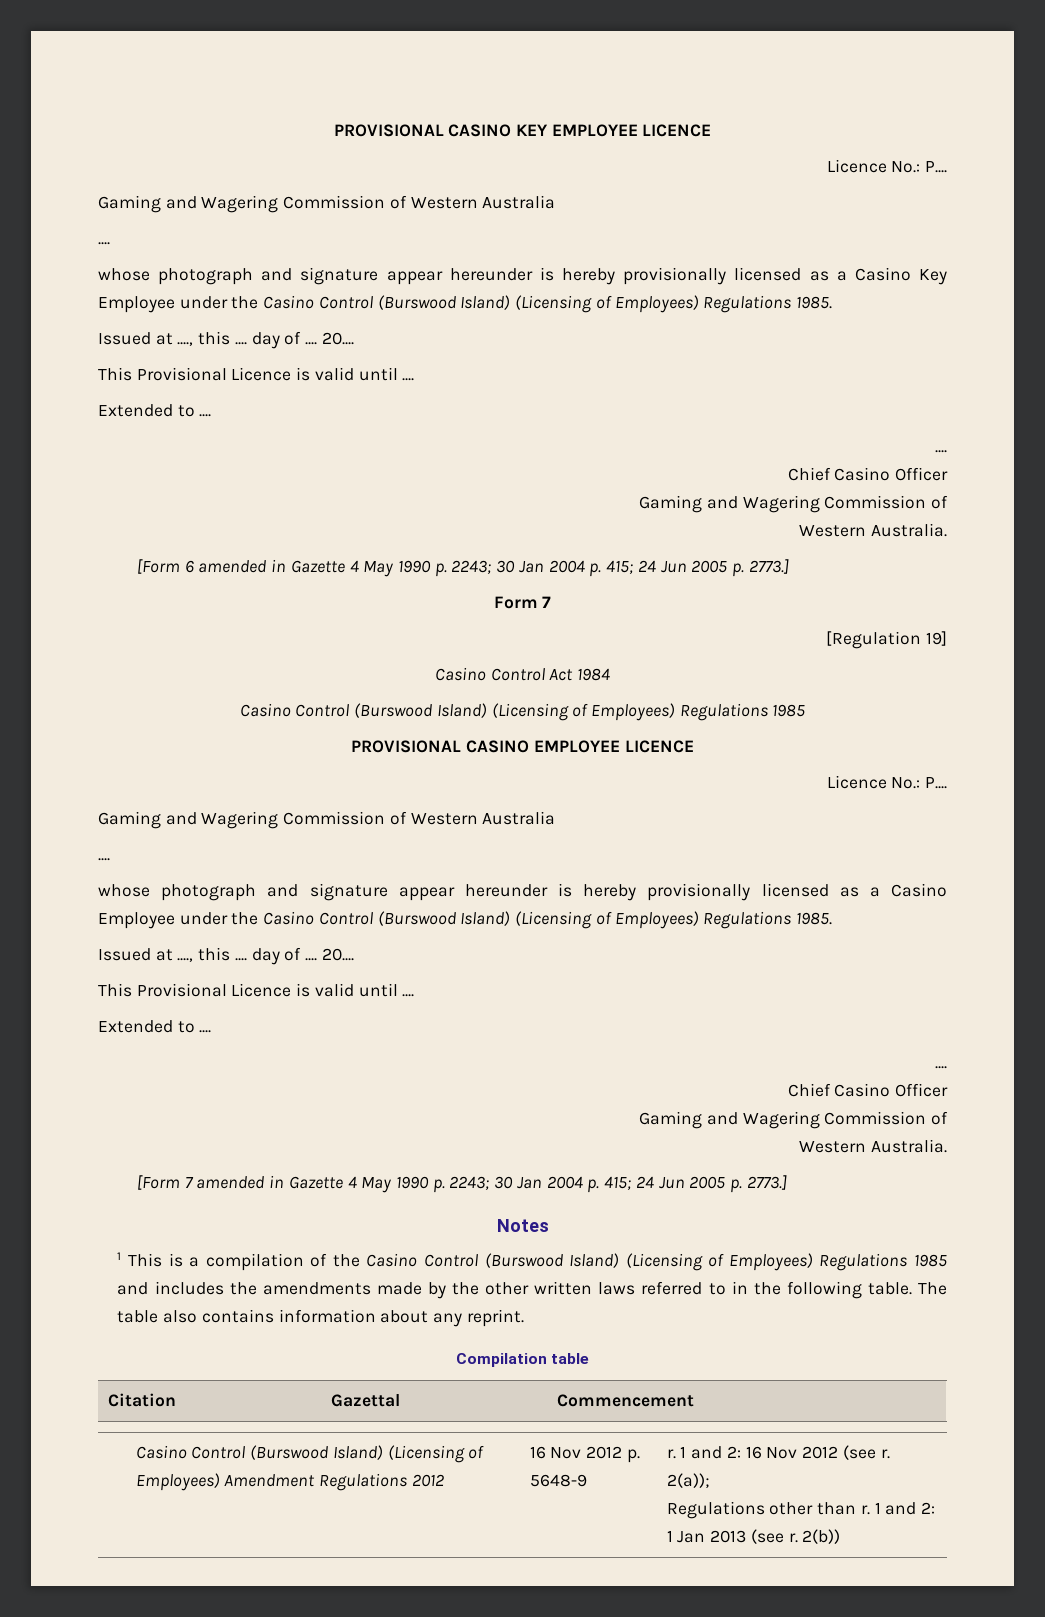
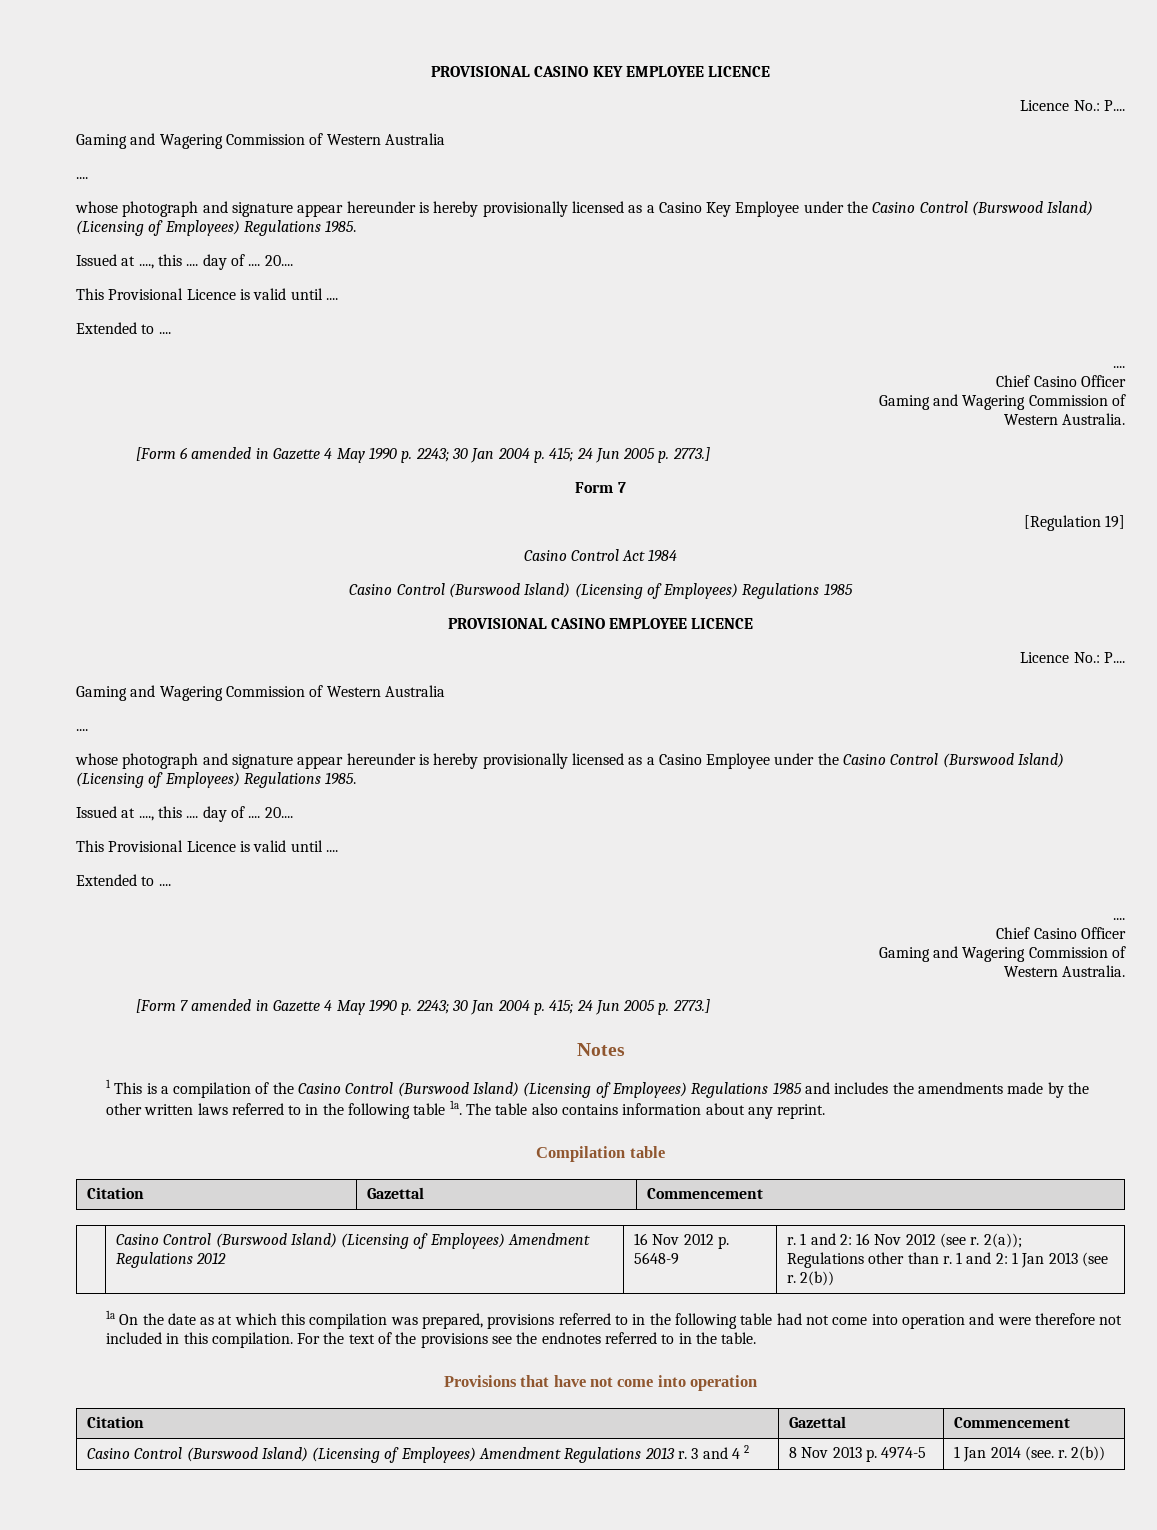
- 1 This is a compilation of the Casino Control (Burswood Island) (Licensing of Employees) Regulations 1985 and includes the amendments made by the other written laws referred to in the following table.
+ 1 This is a compilation of the Casino Control (Burswood Island) (Licensing of Employees) Regulations 1985 and includes the amendments made by the other written laws referred to in the following table 1a.
+ 1a On the date as at which this compilation was prepared, provisions referred to in the following table had not come into operation and were therefore not included in this compilation. For the text of the provisions see the endnotes referred to in the table.
+ Provisions that have not come into operation
+ Citation | Gazettal | Commencement
+ Casino Control (Burswood Island) (Licensing of Employees) Amendment Regulations 2013 r. 3 and 4 2 | 8 Nov 2013 p. 4974-5 | 1 Jan 2014 (see. r. 2(b))

